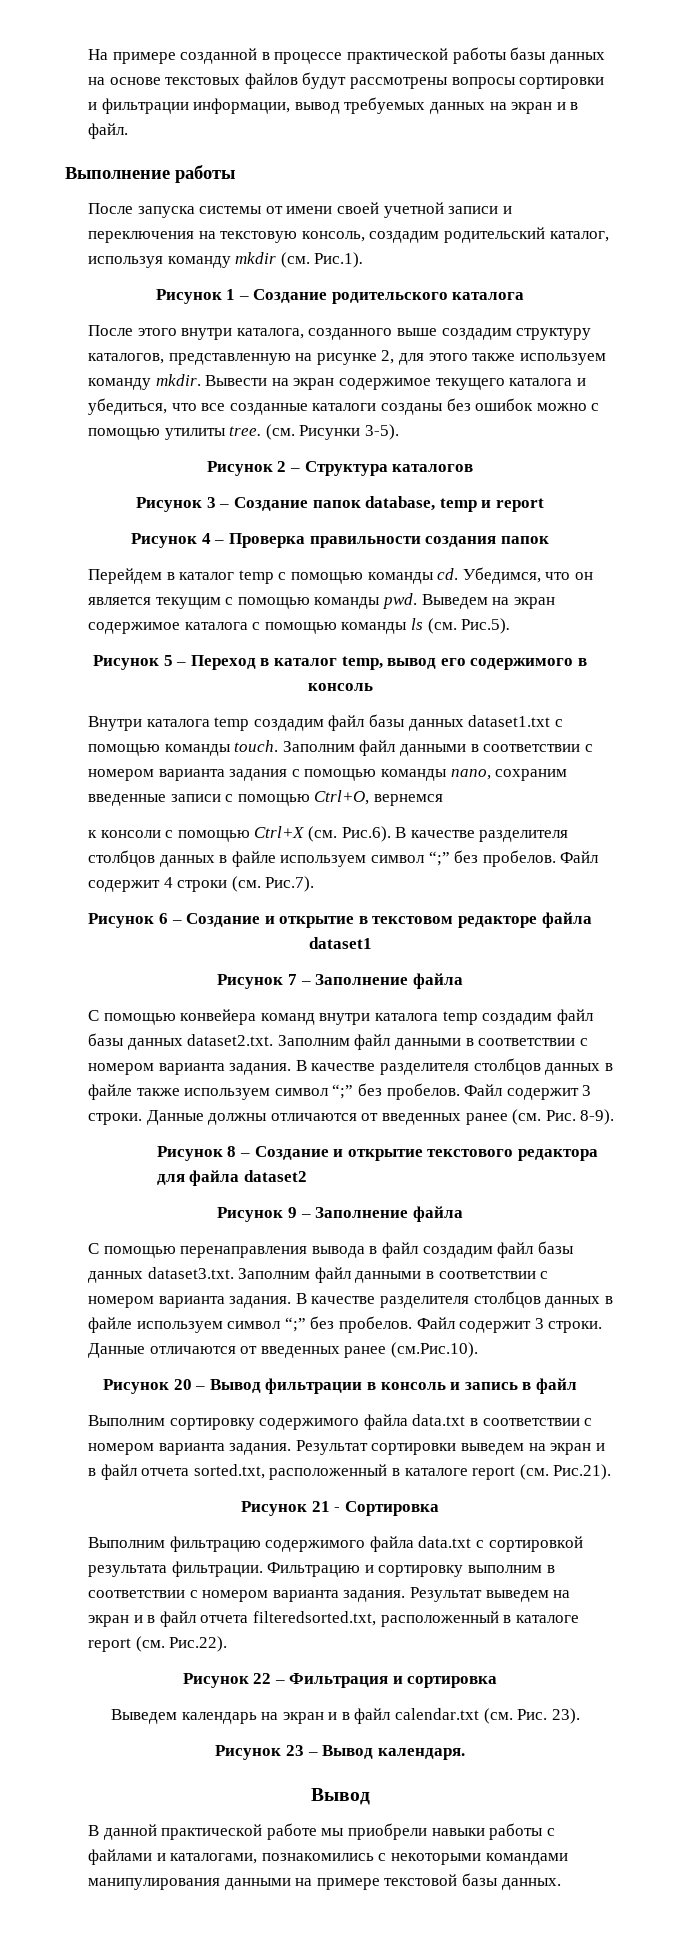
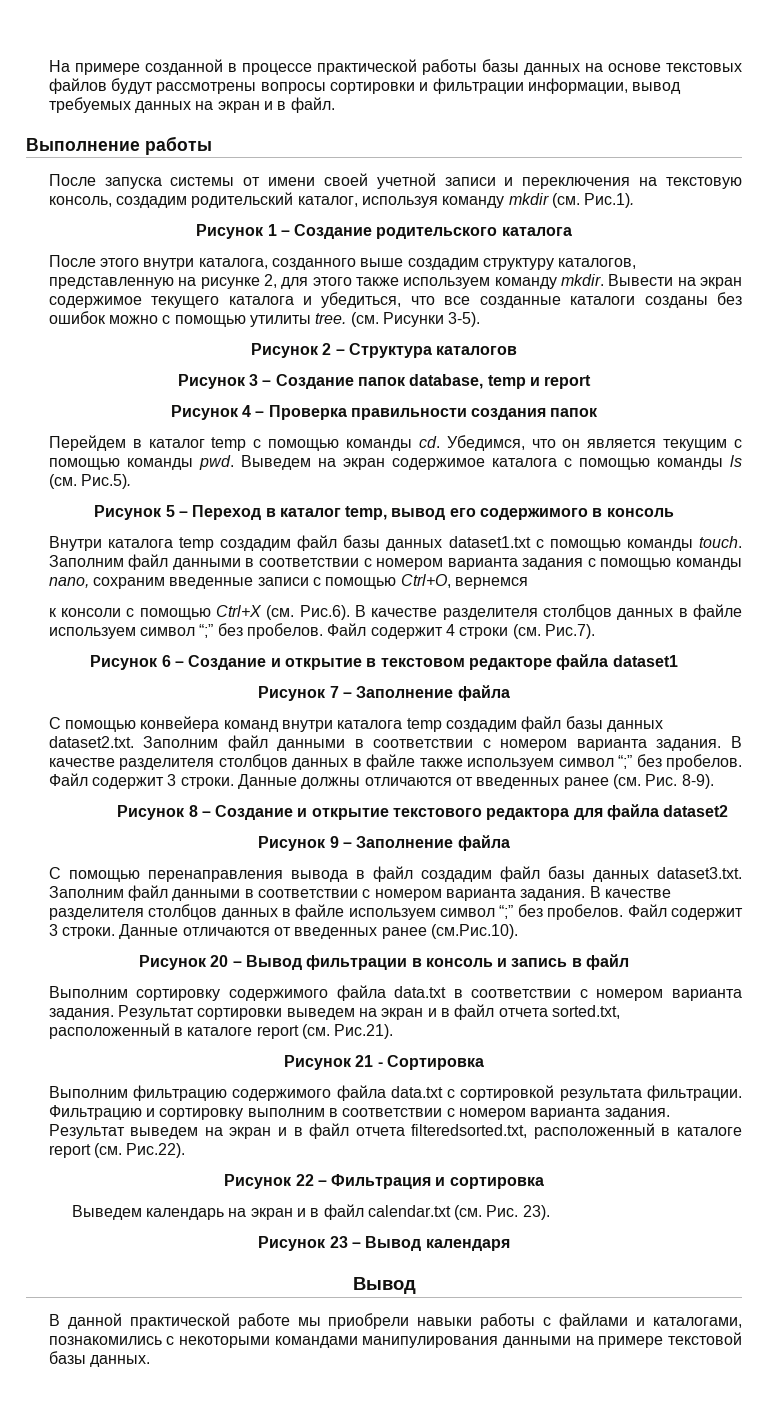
- Рисунок 23 – Вывод календаря.
+ Рисунок 23 – Вывод календаря

